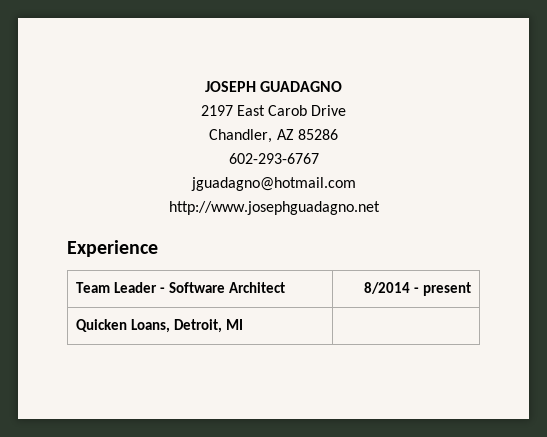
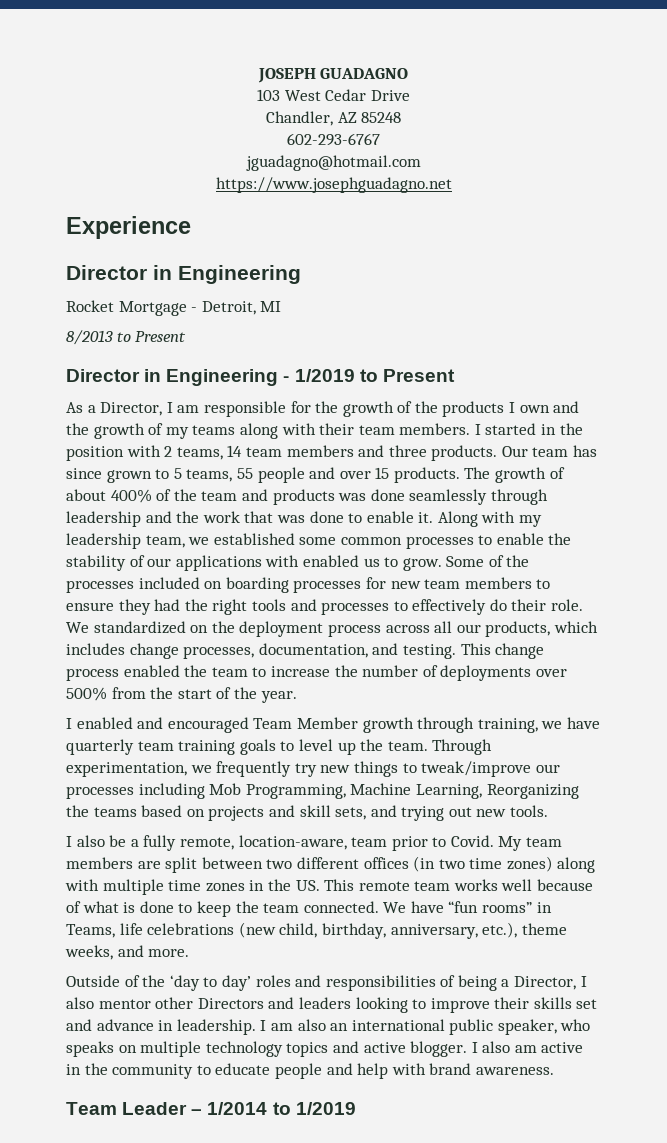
- 2197 East Carob Drive
+ 103 West Cedar Drive
- Chandler, AZ 85286
+ Chandler, AZ 85248
- http://www.josephguadagno.net
+ https://www.josephguadagno.net
  Experience
- Team Leader - Software Architect | 8/2014 - present
- Quicken Loans, Detroit, MI |
+ Director in Engineering
+ Rocket Mortgage - Detroit, MI
+ 8/2013 to Present
+ Director in Engineering - 1/2019 to Present
+ As a Director, I am responsible for the growth of the products I own and the growth of my teams along with their team members. I started in the position with 2 teams, 14 team members and three products. Our team has since grown to 5 teams, 55 people and over 15 products. The growth of about 400% of the team and products was done seamlessly through leadership and the work that was done to enable it. Along with my leadership team, we established some common processes to enable the stability of our applications with enabled us to grow. Some of the processes included on boarding processes for new team members to ensure they had the right tools and processes to effectively do their role. We standardized on the deployment process across all our products, which includes change processes, documentation, and testing. This change process enabled the team to increase the number of deployments over 500% from the start of the year.
+ I enabled and encouraged Team Member growth through training, we have quarterly team training goals to level up the team. Through experimentation, we frequently try new things to tweak/improve our processes including Mob Programming, Machine Learning, Reorganizing the teams based on projects and skill sets, and trying out new tools.
+ I also be a fully remote, location-aware, team prior to Covid. My team members are split between two different offices (in two time zones) along with multiple time zones in the US. This remote team works well because of what is done to keep the team connected. We have “fun rooms” in Teams, life celebrations (new child, birthday, anniversary, etc.), theme weeks, and more.
+ Outside of the ‘day to day’ roles and responsibilities of being a Director, I also mentor other Directors and leaders looking to improve their skills set and advance in leadership. I am also an international public speaker, who speaks on multiple technology topics and active blogger. I also am active in the community to educate people and help with brand awareness.
+ Team Leader – 1/2014 to 1/2019

